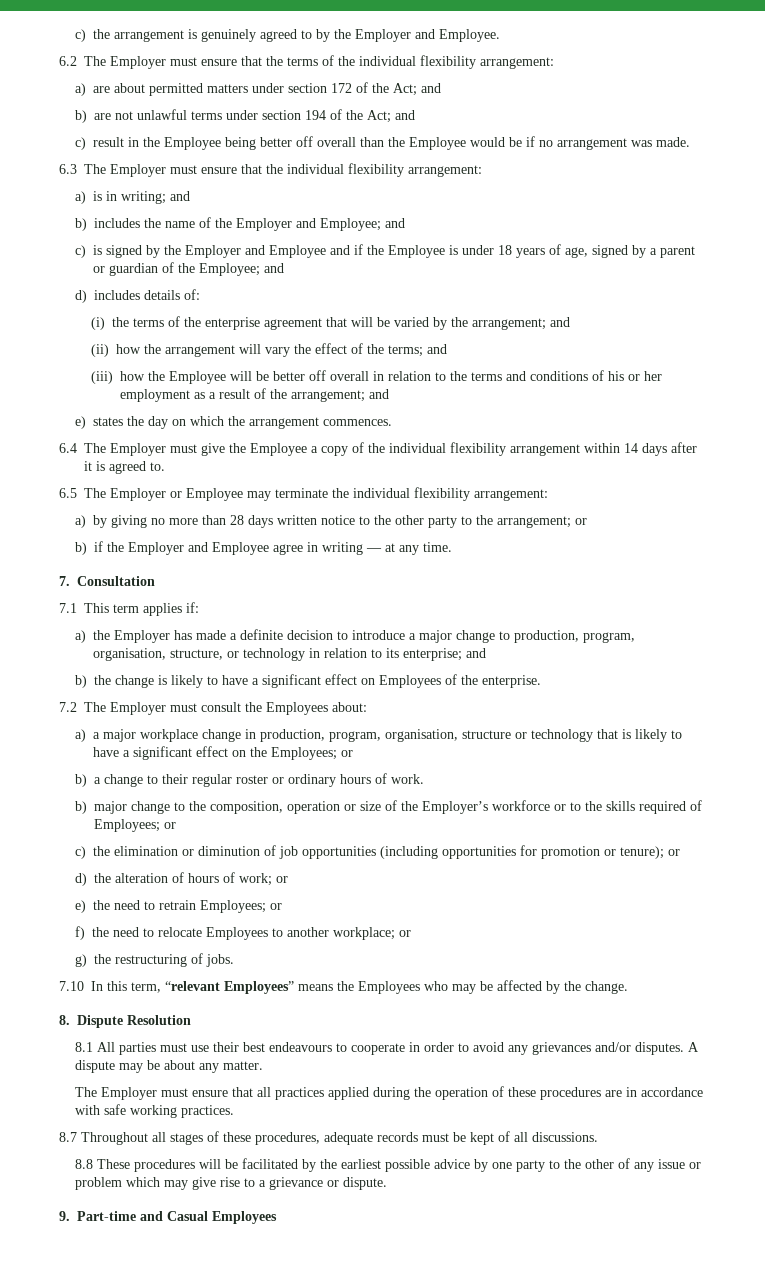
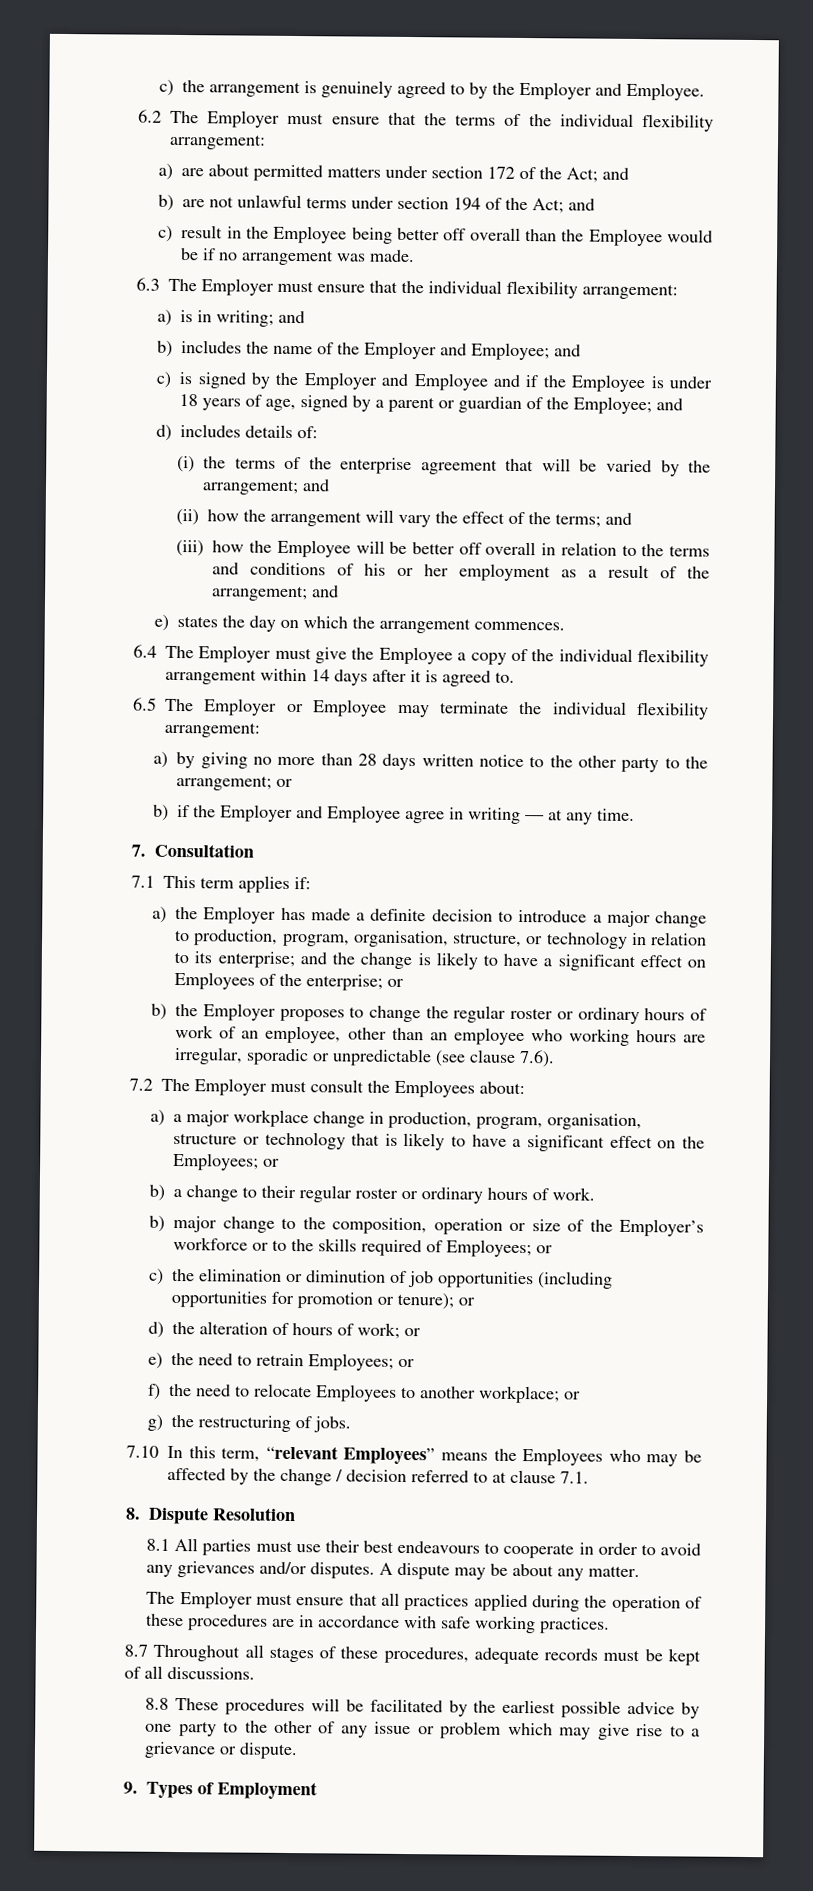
- a) the Employer has made a definite decision to introduce a major change to production, program, organisation, structure, or technology in relation to its enterprise; and
- b) the change is likely to have a significant effect on Employees of the enterprise.
+ a) the Employer has made a definite decision to introduce a major change to production, program, organisation, structure, or technology in relation to its enterprise; and the change is likely to have a significant effect on Employees of the enterprise; or
+ b) the Employer proposes to change the regular roster or ordinary hours of work of an employee, other than an employee who working hours are irregular, sporadic or unpredictable (see clause 7.6).
- 7.10 In this term, “relevant Employees” means the Employees who may be affected by the change.
+ 7.10 In this term, “relevant Employees” means the Employees who may be affected by the change / decision referred to at clause 7.1.
- 9. Part-time and Casual Employees
+ 9. Types of Employment

